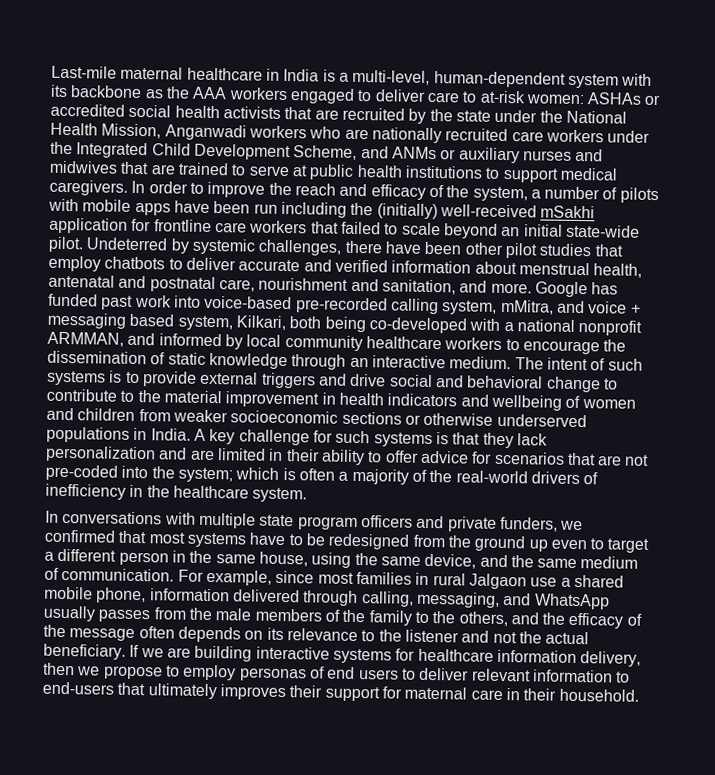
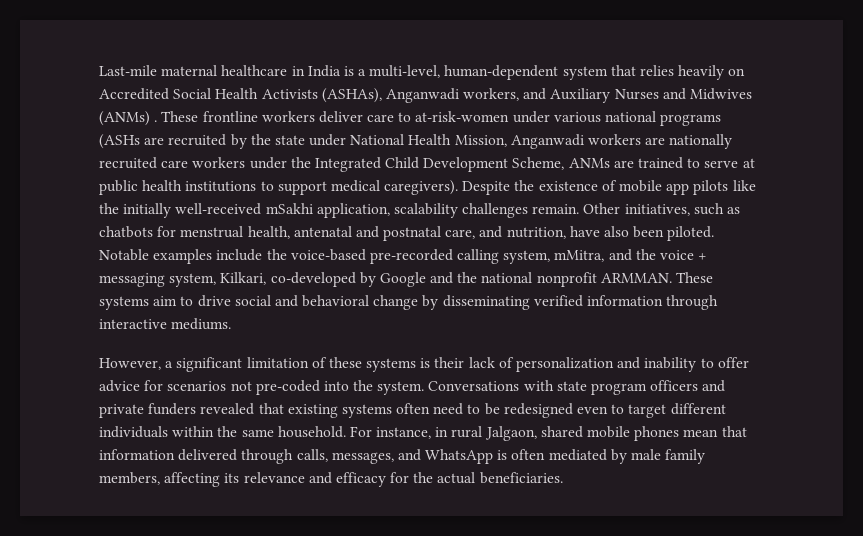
- Last-mile maternal healthcare in India is a multi-level, human-dependent system with its backbone as the AAA workers engaged to deliver care to at-risk women: ASHAs or accredited social health activists that are recruited by the state under the National Health Mission, Anganwadi workers who are nationally recruited care workers under the Integrated Child Development Scheme, and ANMs or auxiliary nurses and midwives that are trained to serve at public health institutions to support medical caregivers. In order to improve the reach and efficacy of the system, a number of pilots with mobile apps have been run including the (initially) well-received mSakhi application for frontline care workers that failed to scale beyond an initial state-wide pilot. Undeterred by systemic challenges, there have been other pilot studies that employ chatbots to deliver accurate and verified information about menstrual health, antenatal and postnatal care, nourishment and sanitation, and more. Google has funded past work into voice-based pre-recorded calling system, mMitra, and voice + messaging based system, Kilkari, both being co-developed with a national nonprofit ARMMAN, and informed by local community healthcare workers to encourage the dissemination of static knowledge through an interactive medium. The intent of such systems is to provide external triggers and drive social and behavioral change to contribute to the material improvement in health indicators and wellbeing of women and children from weaker socioeconomic sections or otherwise underserved populations in India. A key challenge for such systems is that they lack personalization and are limited in their ability to offer advice for scenarios that are not pre-coded into the system; which is often a majority of the real-world drivers of inefficiency in the healthcare system.
- In conversations with multiple state program officers and private funders, we confirmed that most systems have to be redesigned from the ground up even to target a different person in the same house, using the same device, and the same medium of communication. For example, since most families in rural Jalgaon use a shared mobile phone, information delivered through calling, messaging, and WhatsApp usually passes from the male members of the family to the others, and the efficacy of the message often depends on its relevance to the listener and not the actual beneficiary. If we are building interactive systems for healthcare information delivery, then we propose to employ personas of end users to deliver relevant information to end-users that ultimately improves their support for maternal care in their household.
+ Last-mile maternal healthcare in India is a multi-level, human-dependent system that relies heavily on Accredited Social Health Activists (ASHAs), Anganwadi workers, and Auxiliary Nurses and Midwives (ANMs) . These frontline workers deliver care to at-risk-women under various national programs (ASHs are recruited by the state under National Health Mission, Anganwadi workers are nationally recruited care workers under the Integrated Child Development Scheme, ANMs are trained to serve at public health institutions to support medical caregivers). Despite the existence of mobile app pilots like the initially well-received mSakhi application, scalability challenges remain. Other initiatives, such as chatbots for menstrual health, antenatal and postnatal care, and nutrition, have also been piloted. Notable examples include the voice-based pre-recorded calling system, mMitra, and the voice + messaging system, Kilkari, co-developed by Google and the national nonprofit ARMMAN. These systems aim to drive social and behavioral change by disseminating verified information through interactive mediums.
+ However, a significant limitation of these systems is their lack of personalization and inability to offer advice for scenarios not pre-coded into the system. Conversations with state program officers and private funders revealed that existing systems often need to be redesigned even to target different individuals within the same household. For instance, in rural Jalgaon, shared mobile phones mean that information delivered through calls, messages, and WhatsApp is often mediated by male family members, affecting its relevance and efficacy for the actual beneficiaries.

